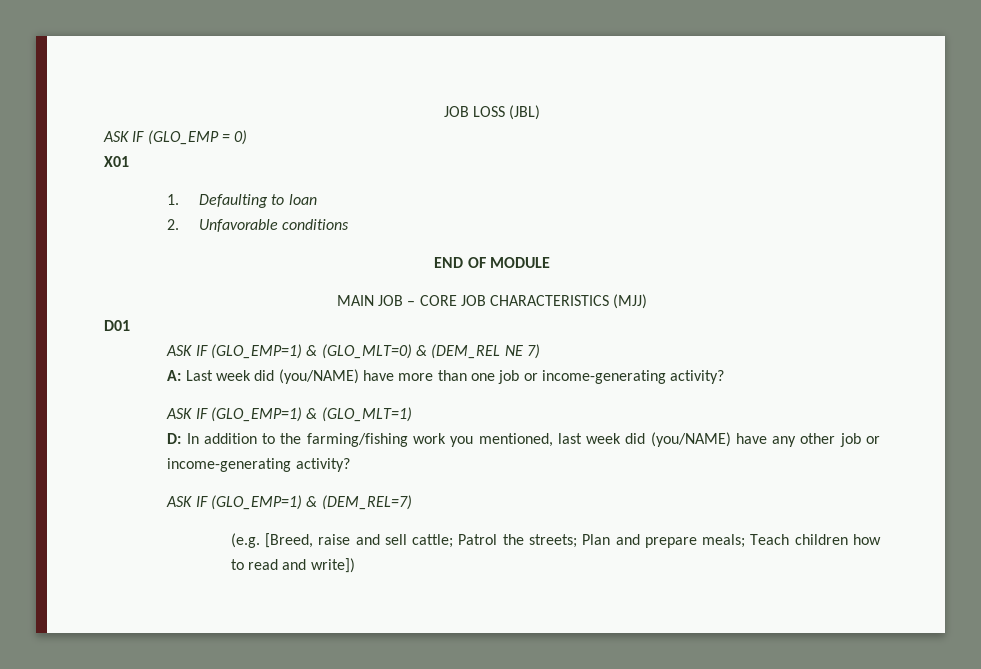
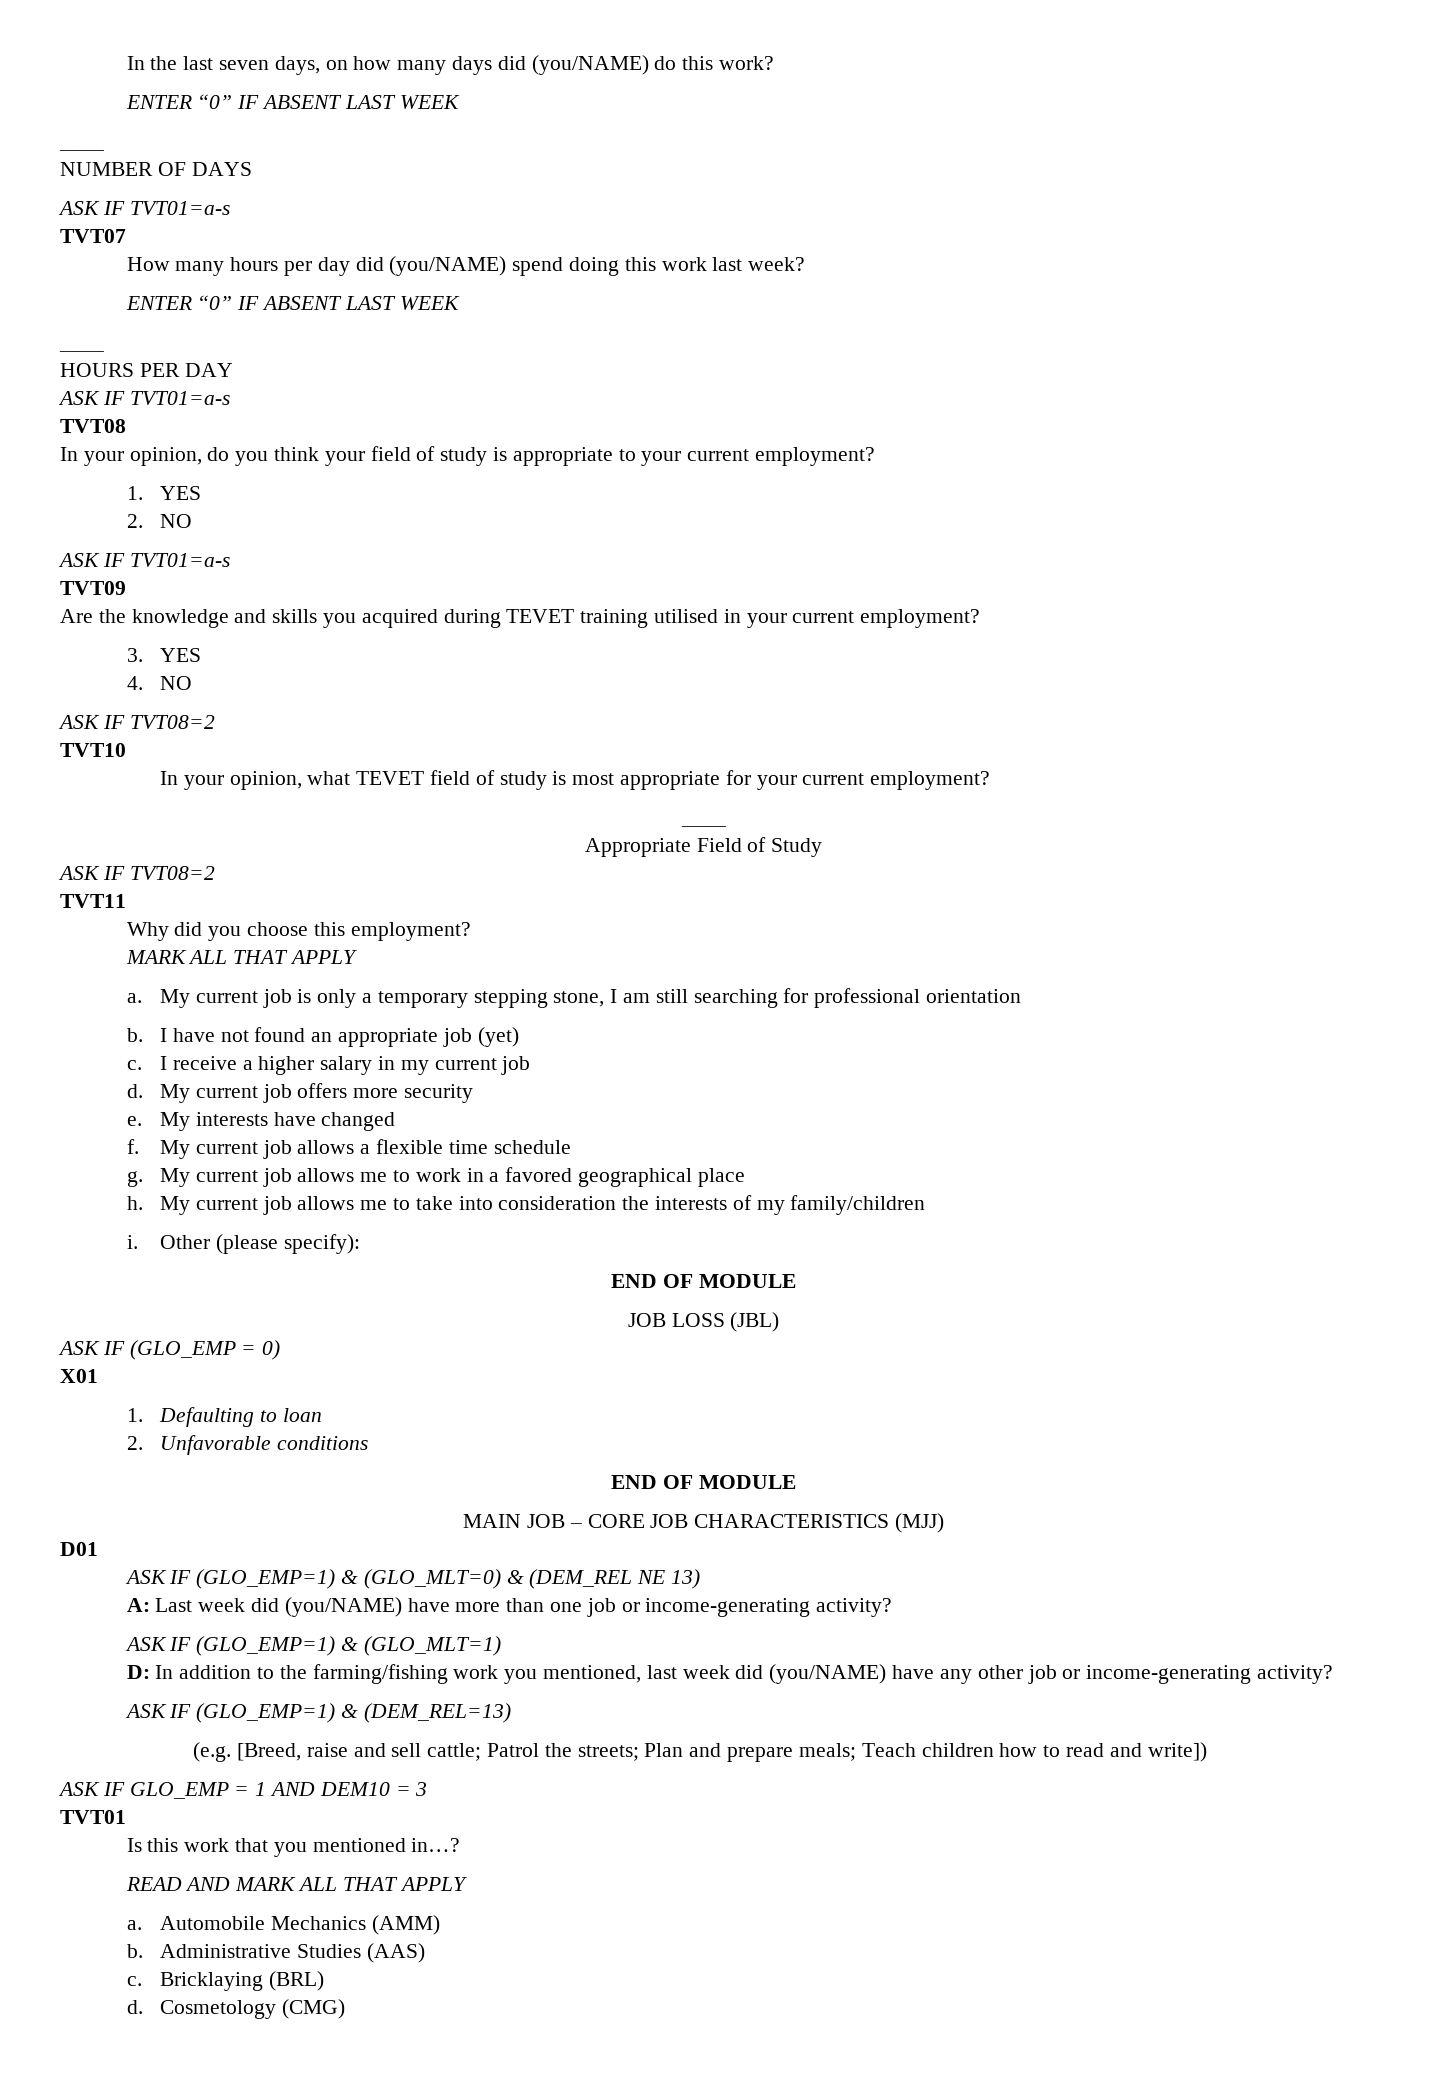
+ In the last seven days, on how many days did (you/NAME) do this work?
+ ENTER “0” IF ABSENT LAST WEEK
+ ____
+ NUMBER OF DAYS
+ ASK IF TVT01=a-s
+ TVT07
+ How many hours per day did (you/NAME) spend doing this work last week?
+ ENTER “0” IF ABSENT LAST WEEK
+ ____
+ HOURS PER DAY
+ ASK IF TVT01=a-s
+ TVT08
+ In your opinion, do you think your field of study is appropriate to your current employment?
+ 1. YES
+ 2. NO
+ ASK IF TVT01=a-s
+ TVT09
+ Are the knowledge and skills you acquired during TEVET training utilised in your current employment?
+ 3. YES
+ 4. NO
+ ASK IF TVT08=2
+ TVT10
+ In your opinion, what TEVET field of study is most appropriate for your current employment?
+ ____
+ Appropriate Field of Study
+ ASK IF TVT08=2
+ TVT11
+ Why did you choose this employment?
+ MARK ALL THAT APPLY
+ a. My current job is only a temporary stepping stone, I am still searching for professional orientation
+ b. I have not found an appropriate job (yet)
+ c. I receive a higher salary in my current job
+ d. My current job offers more security
+ e. My interests have changed
+ f. My current job allows a flexible time schedule
+ g. My current job allows me to work in a favored geographical place
+ h. My current job allows me to take into consideration the interests of my family/children
+ i. Other (please specify):
+ END OF MODULE
- ASK IF (GLO_EMP=1) & (GLO_MLT=0) & (DEM_REL NE 7)
+ ASK IF (GLO_EMP=1) & (GLO_MLT=0) & (DEM_REL NE 13)
- ASK IF (GLO_EMP=1) & (DEM_REL=7)
+ ASK IF (GLO_EMP=1) & (DEM_REL=13)
+ ASK IF GLO_EMP = 1 AND DEM10 = 3
+ TVT01
+ Is this work that you mentioned in…?
+ READ AND MARK ALL THAT APPLY
+ a. Automobile Mechanics (AMM)
+ b. Administrative Studies (AAS)
+ c. Bricklaying (BRL)
+ d. Cosmetology (CMG)

